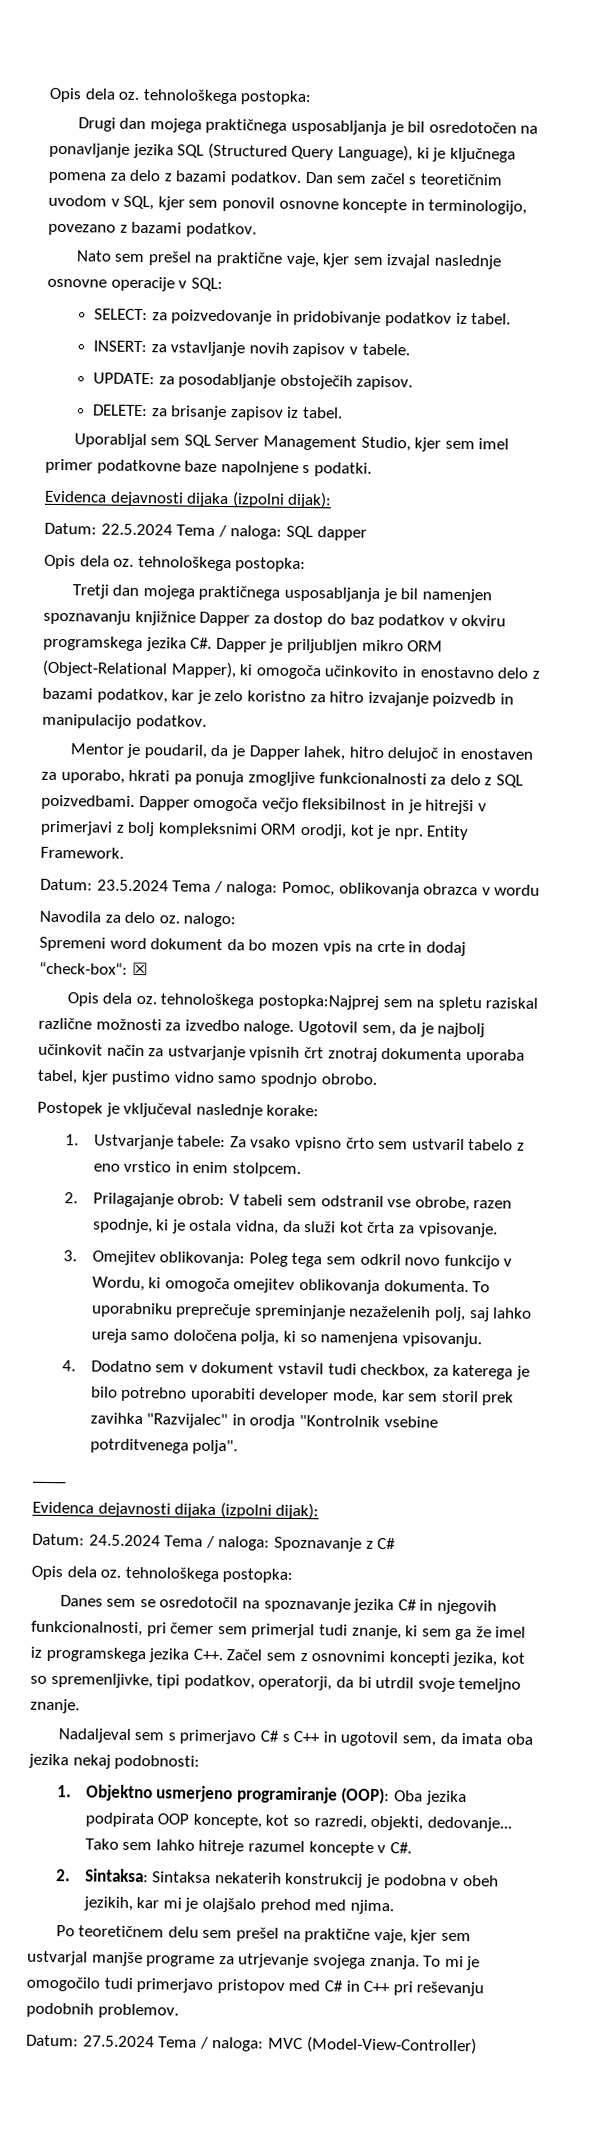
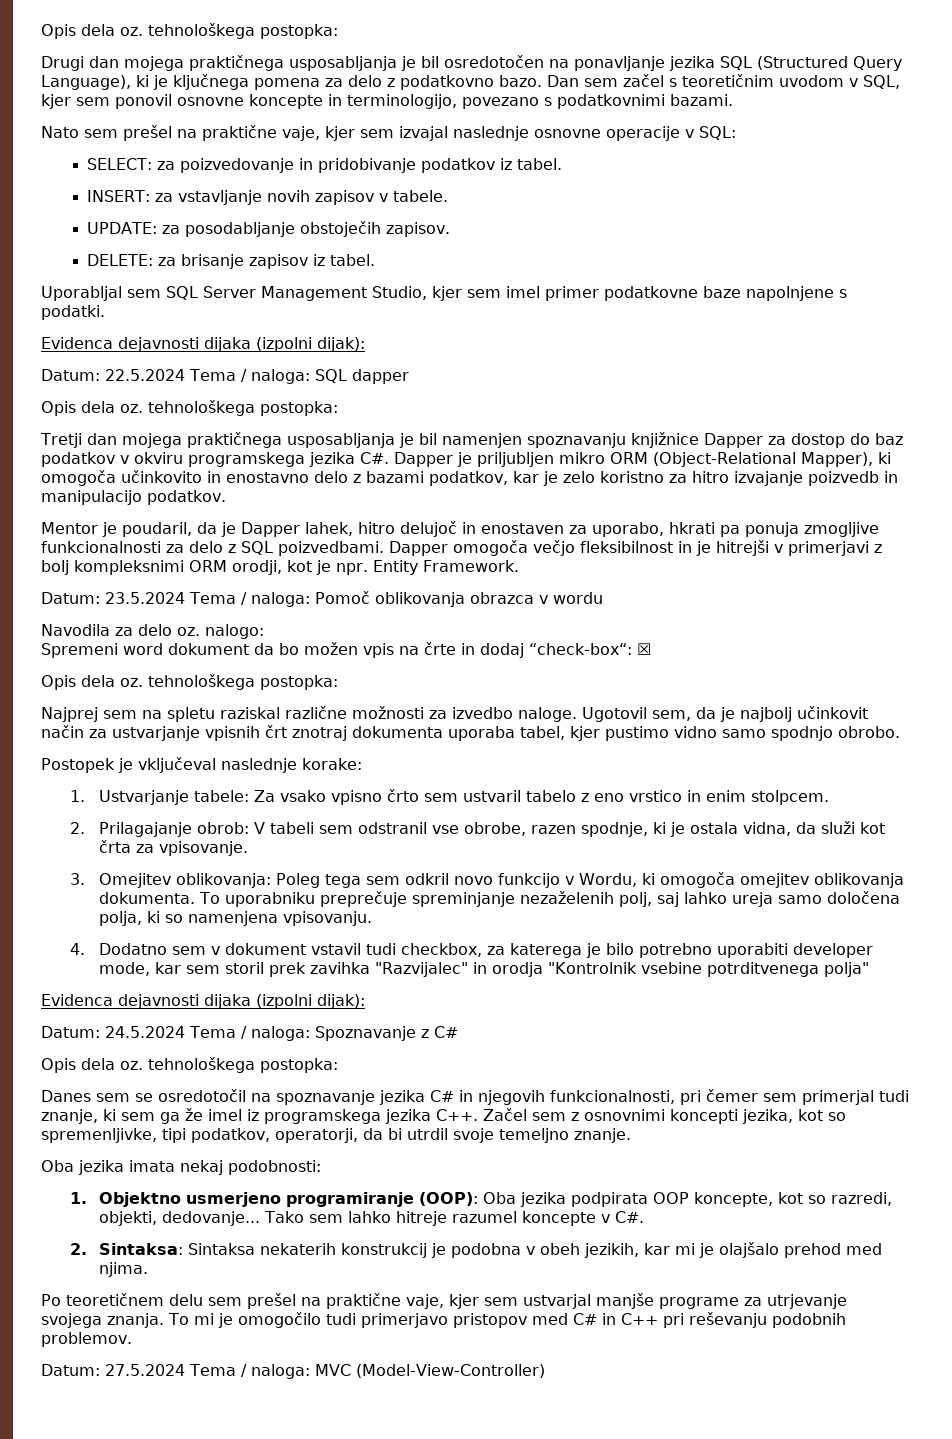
- Drugi dan mojega praktičnega usposabljanja je bil osredotočen na ponavljanje jezika SQL (Structured Query Language), ki je ključnega pomena za delo z bazami podatkov.
+ Drugi dan mojega praktičnega usposabljanja je bil osredotočen na ponavljanje jezika SQL (Structured Query Language), ki je ključnega pomena za delo z podatkovno bazo.
- Dan sem začel s teoretičnim uvodom v SQL, kjer sem ponovil osnovne koncepte in terminologijo, povezano z bazami podatkov.
+ Dan sem začel s teoretičnim uvodom v SQL, kjer sem ponovil osnovne koncepte in terminologijo, povezano s podatkovnimi bazami.
- Datum: 23.5.2024 Tema / naloga: Pomoc, oblikovanja obrazca v wordu
+ Datum: 23.5.2024 Tema / naloga: Pomoč oblikovanja obrazca v wordu
- Spremeni word dokument da bo mozen vpis na crte in dodaj “check-box“: ☒
- Opis dela oz. tehnološkega postopka:Najprej sem na spletu raziskal različne možnosti za izvedbo naloge.
+ Spremeni word dokument da bo možen vpis na črte in dodaj “check-box“: ☒
+ Opis dela oz. tehnološkega postopka:
+ Najprej sem na spletu raziskal različne možnosti za izvedbo naloge.
- 4. Dodatno sem v dokument vstavil tudi checkbox, za katerega je bilo potrebno uporabiti developer mode, kar sem storil prek zavihka "Razvijalec" in orodja "Kontrolnik vsebine potrditvenega polja".
- ____
+ 4. Dodatno sem v dokument vstavil tudi checkbox, za katerega je bilo potrebno uporabiti developer mode, kar sem storil prek zavihka "Razvijalec" in orodja "Kontrolnik vsebine potrditvenega polja"
- Nadaljeval sem s primerjavo C# s C++ in ugotovil sem, da imata oba jezika nekaj podobnosti:
+ Oba jezika imata nekaj podobnosti:

